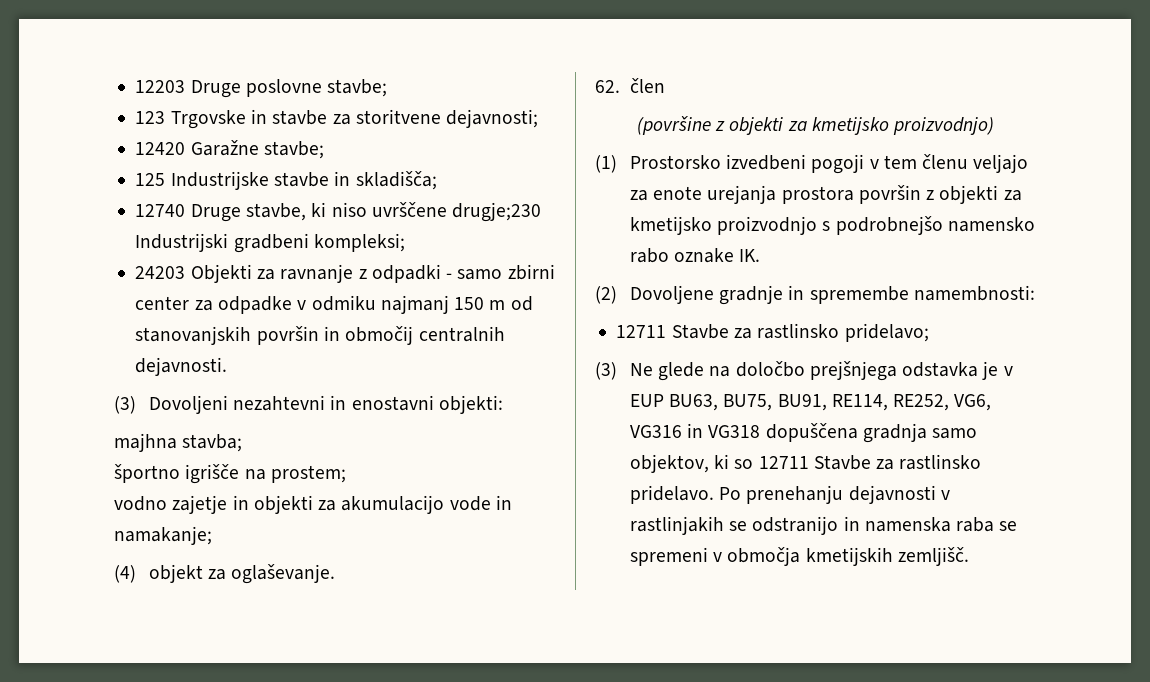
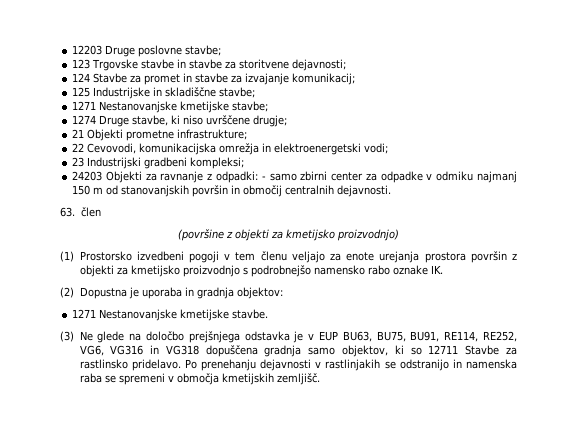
- 123 Trgovske in stavbe za storitvene dejavnosti;
+ 123 Trgovske stavbe in stavbe za storitvene dejavnosti;
- 12420 Garažne stavbe;
- 125 Industrijske stavbe in skladišča;
- 12740 Druge stavbe, ki niso uvrščene drugje;230 Industrijski gradbeni kompleksi;
+ 124 Stavbe za promet in stavbe za izvajanje komunikacij;
+ 125 Industrijske in skladiščne stavbe;
+ 1271 Nestanovanjske kmetijske stavbe;
+ 1274 Druge stavbe, ki niso uvrščene drugje;
+ 21 Objekti prometne infrastrukture;
+ 22 Cevovodi, komunikacijska omrežja in elektroenergetski vodi;
+ 23 Industrijski gradbeni kompleksi;
- 24203 Objekti za ravnanje z odpadki - samo zbirni center za odpadke v odmiku najmanj 150 m od stanovanjskih površin in območij centralnih dejavnosti.
+ 24203 Objekti za ravnanje z odpadki: - samo zbirni center za odpadke v odmiku najmanj 150 m od stanovanjskih površin in območij centralnih dejavnosti.
- (3) Dovoljeni nezahtevni in enostavni objekti:
- majhna stavba;
- športno igrišče na prostem;
- vodno zajetje in objekti za akumulacijo vode in namakanje;
- (4) objekt za oglaševanje.
- 62. člen
+ 63. člen
- (2) Dovoljene gradnje in spremembe namembnosti:
- 12711 Stavbe za rastlinsko pridelavo;
+ (2) Dopustna je uporaba in gradnja objektov:
+ 1271 Nestanovanjske kmetijske stavbe.

